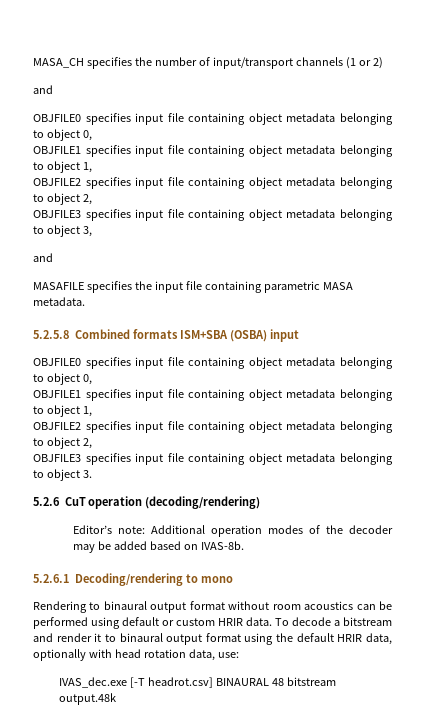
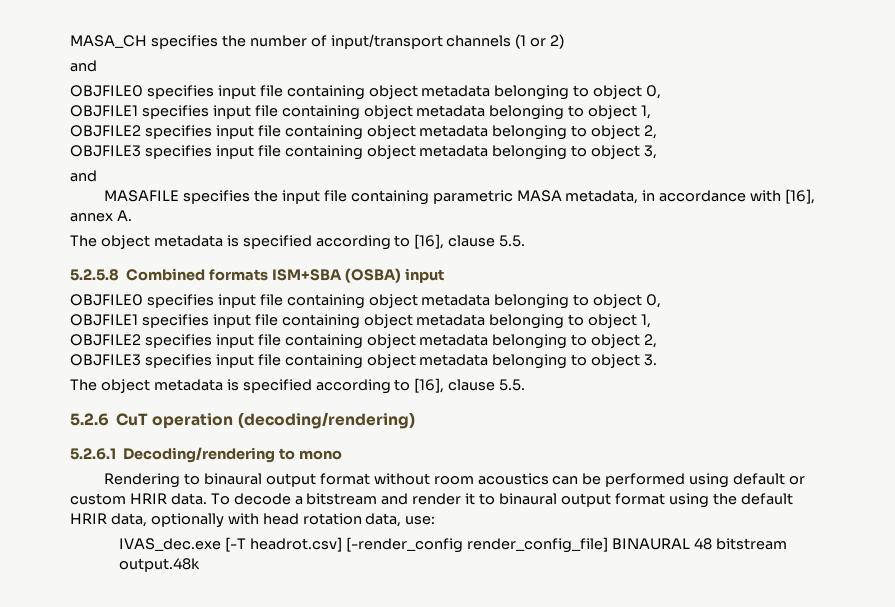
- MASAFILE specifies the input file containing parametric MASA metadata.
+ MASAFILE specifies the input file containing parametric MASA metadata, in accordance with [16], annex A.
+ The object metadata is specified according to [16], clause 5.5.
  OBJFILE3 specifies input file containing object metadata belonging to object 3.
+ The object metadata is specified according to [16], clause 5.5.
  5.2.6 CuT operation (decoding/rendering)
- Editor’s note: Additional operation modes of the decoder may be added based on IVAS-8b.
- IVAS_dec.exe [-T headrot.csv] BINAURAL 48 bitstream output.48k
+ IVAS_dec.exe [-T headrot.csv] [-render_config render_config_file] BINAURAL 48 bitstream output.48k

